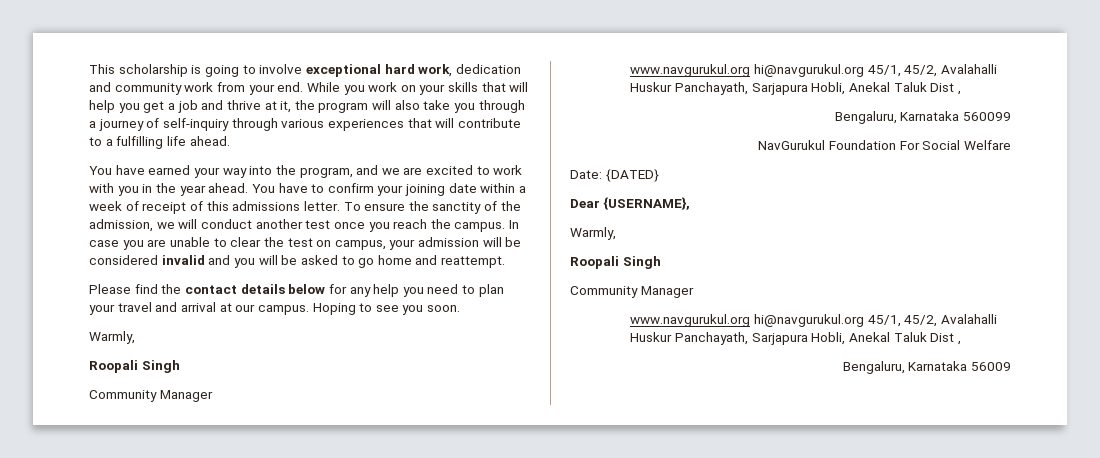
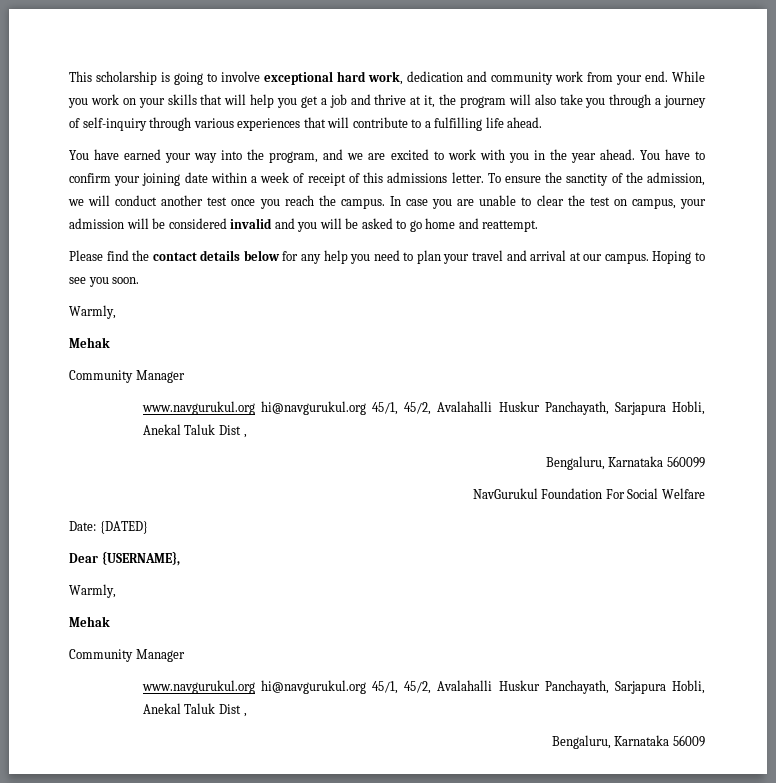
  Hoping to see you soon.
  Warmly,
- Roopali Singh
+ Mehak
  Dear {USERNAME},
  Warmly,
- Roopali Singh
+ Mehak

